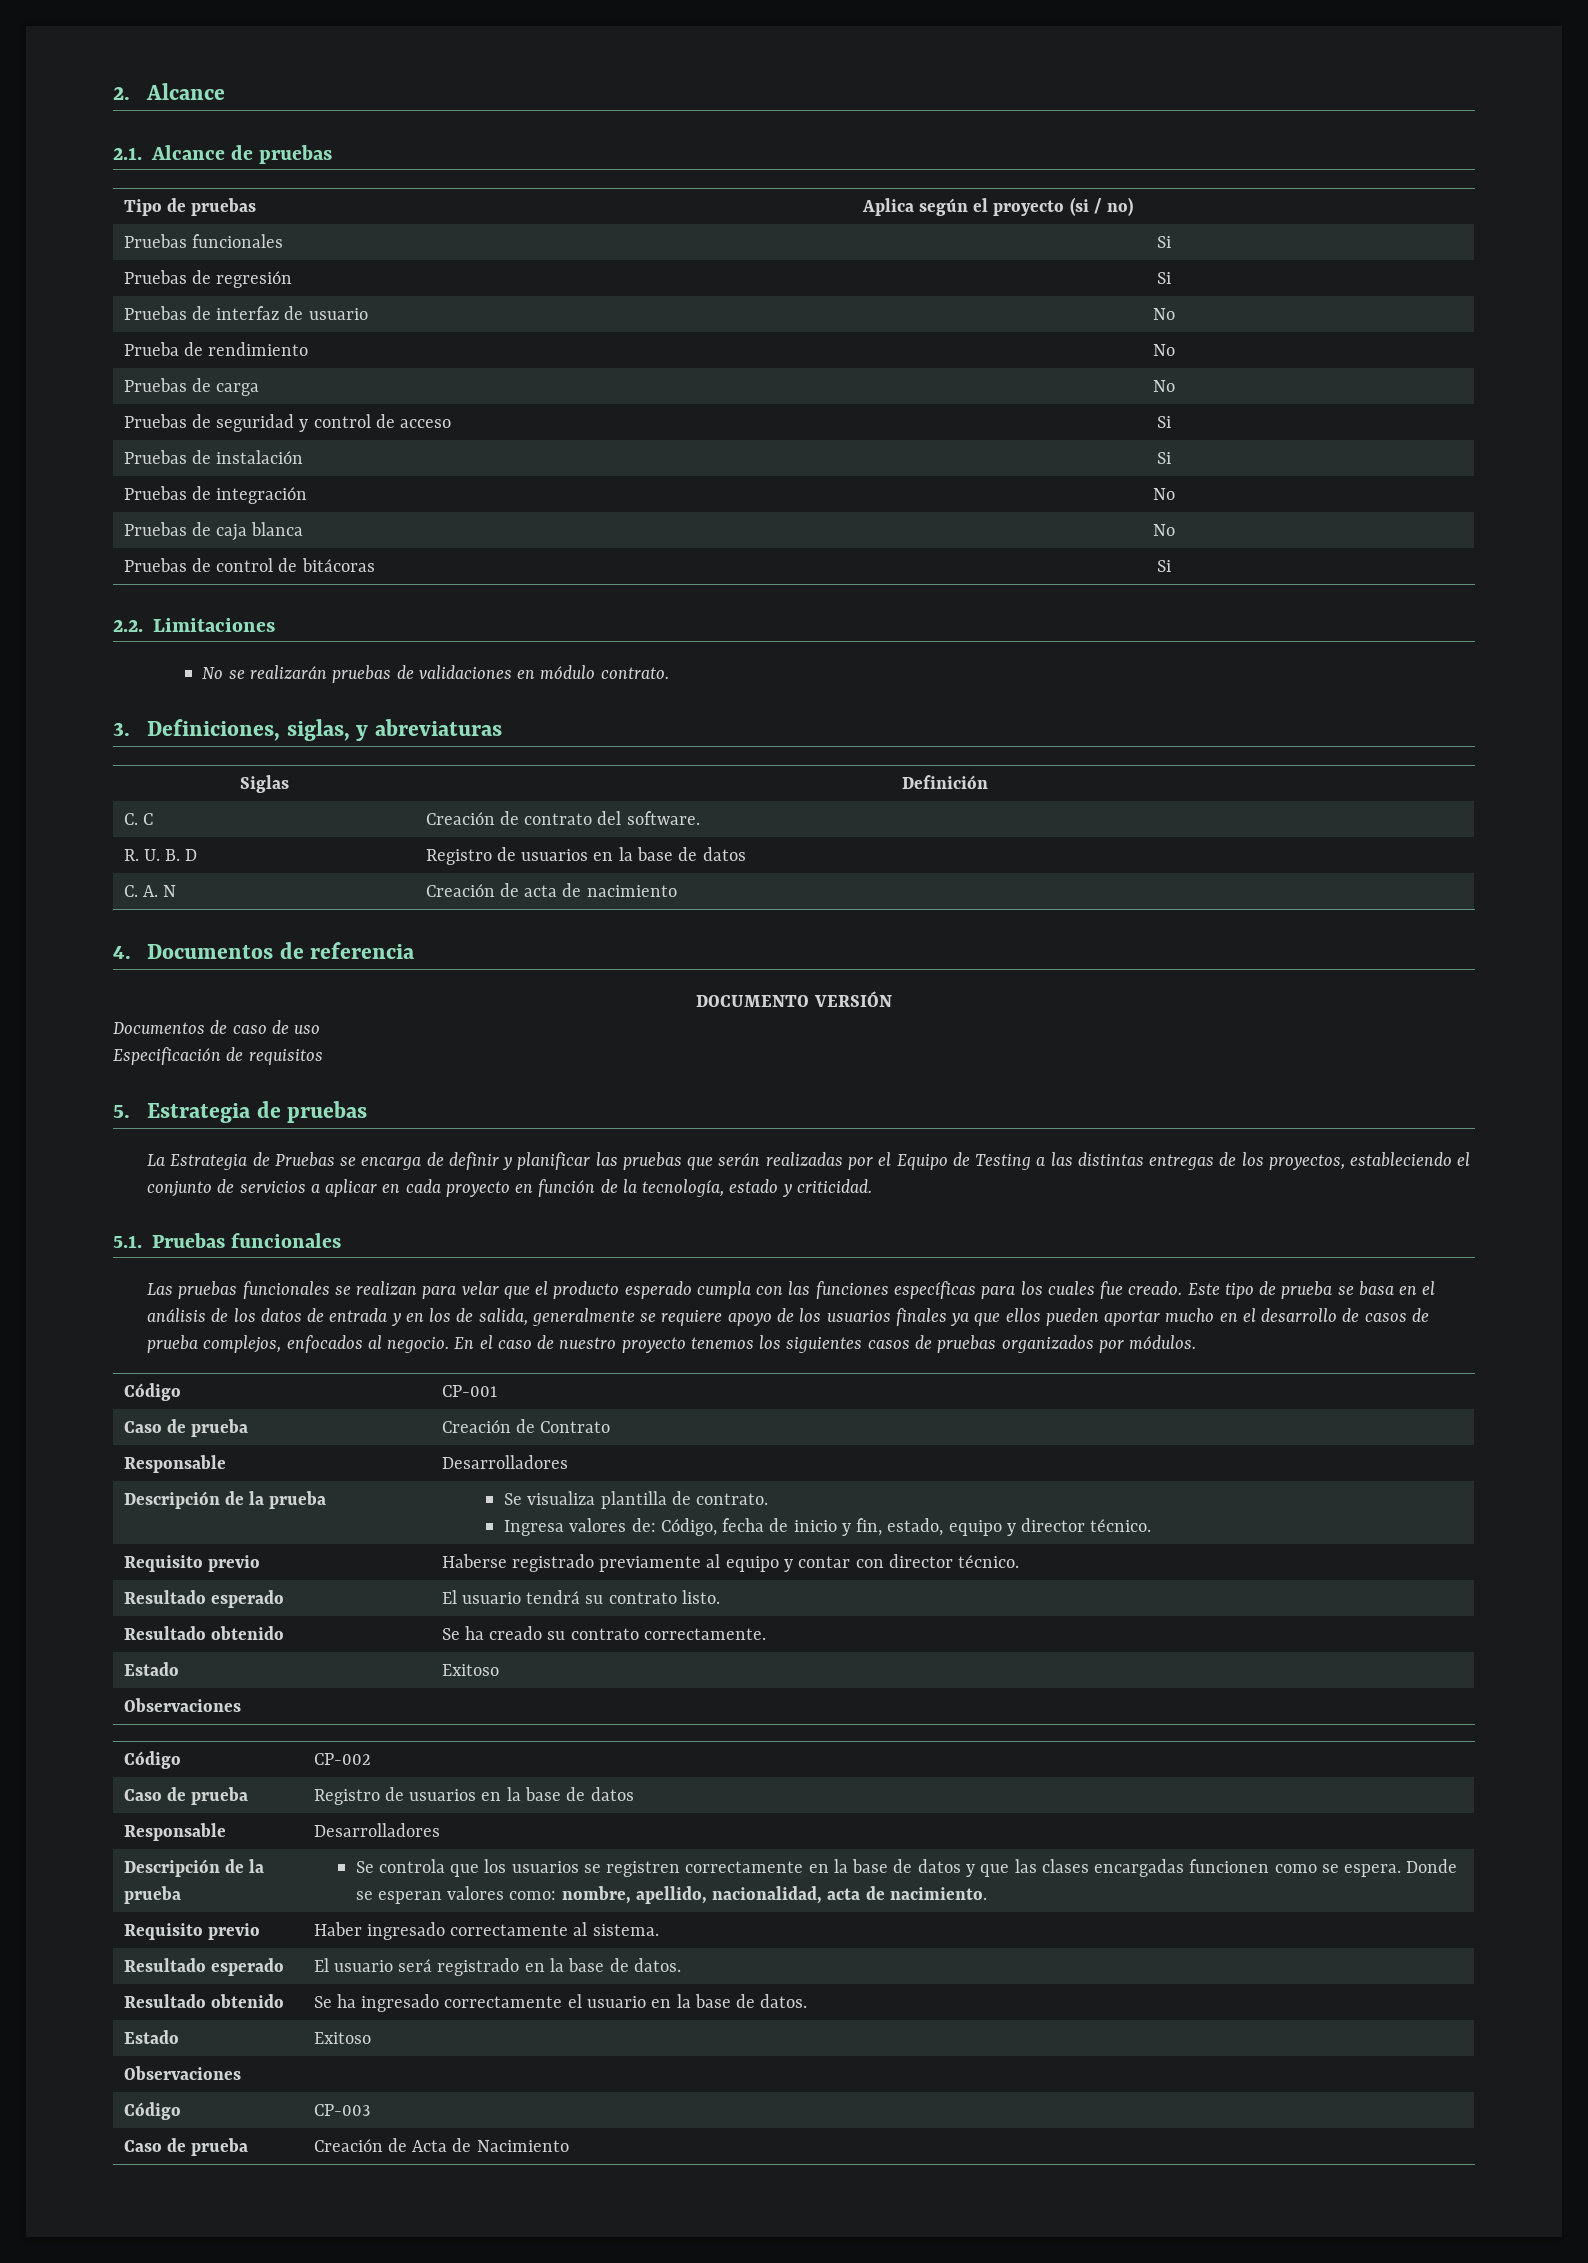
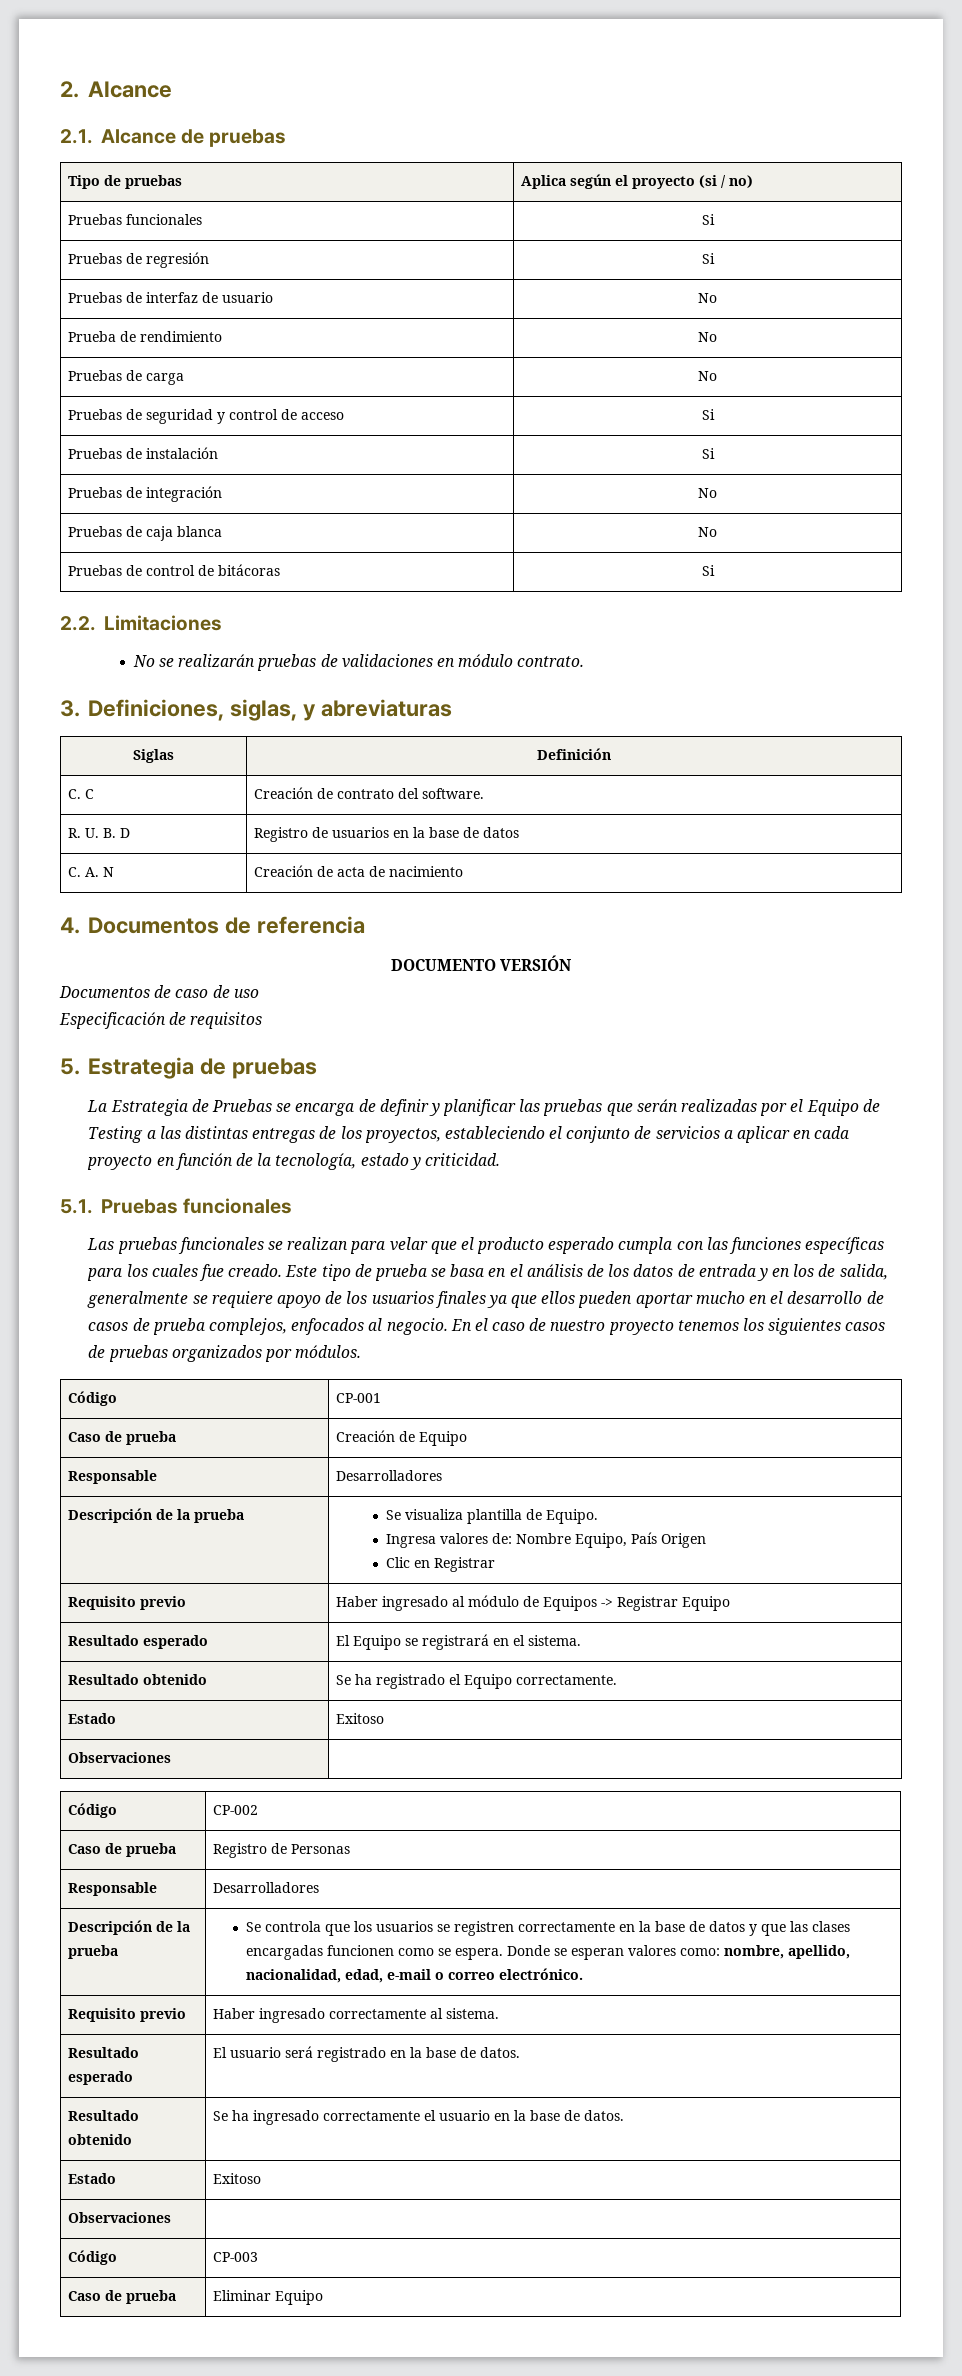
- Caso de prueba | Creación de Contrato
+ Caso de prueba | Creación de Equipo
- Descripción de la prueba | Se visualiza plantilla de contrato.
- Ingresa valores de: Código, fecha de inicio y fin, estado, equipo y director técnico.
- Requisito previo | Haberse registrado previamente al equipo y contar con director técnico.
- Resultado esperado | El usuario tendrá su contrato listo.
- Resultado obtenido | Se ha creado su contrato correctamente.
+ Descripción de la prueba | Se visualiza plantilla de Equipo.
+ Ingresa valores de: Nombre Equipo, País Origen
+ Clic en Registrar
+ Requisito previo | Haber ingresado al módulo de Equipos -> Registrar Equipo
+ Resultado esperado | El Equipo se registrará en el sistema.
+ Resultado obtenido | Se ha registrado el Equipo correctamente.
- Caso de prueba | Registro de usuarios en la base de datos
+ Caso de prueba | Registro de Personas
- Descripción de la prueba | Se controla que los usuarios se registren correctamente en la base de datos y que las clases encargadas funcionen como se espera. Donde se esperan valores como: nombre, apellido, nacionalidad, acta de nacimiento.
+ Descripción de la prueba | Se controla que los usuarios se registren correctamente en la base de datos y que las clases encargadas funcionen como se espera. Donde se esperan valores como: nombre, apellido, nacionalidad, edad, e-mail o correo electrónico.
- Caso de prueba | Creación de Acta de Nacimiento
+ Caso de prueba | Eliminar Equipo

